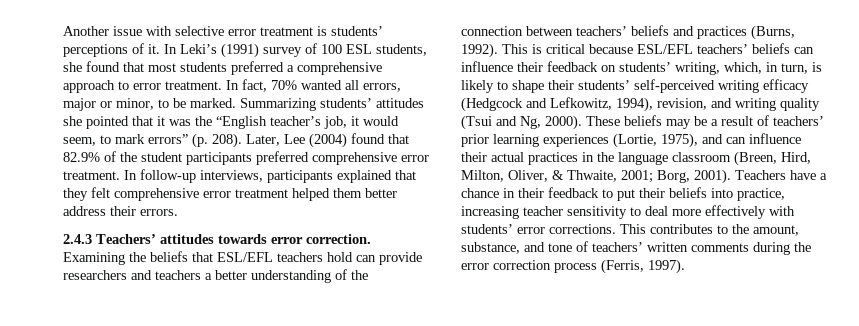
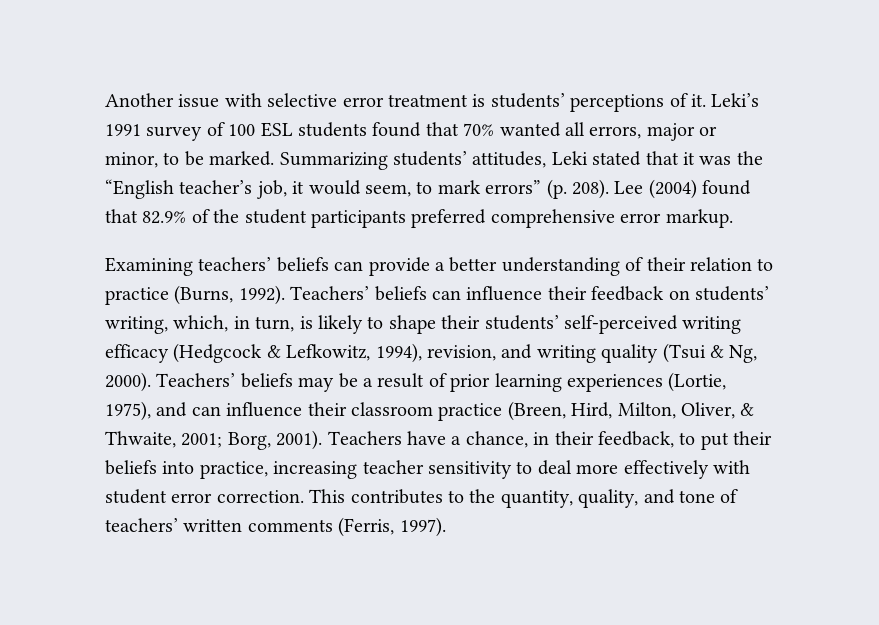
- In Leki’s (1991) survey of 100 ESL students, she found that most students preferred a comprehensive approach to error treatment. In fact, 70% wanted all errors, major or minor, to be marked.
+ Leki’s 1991 survey of 100 ESL students found that 70% wanted all errors, major or minor, to be marked.
- Summarizing students’ attitudes she pointed that it was the “English teacher’s job, it would seem, to mark errors” (p. 208).
+ Summarizing students’ attitudes, Leki stated that it was the “English teacher’s job, it would seem, to mark errors” (p. 208).
- Later, Lee (2004) found that 82.9% of the student participants preferred comprehensive error treatment. In follow-up interviews, participants explained that they felt comprehensive error treatment helped them better address their errors.
- 2.4.3 Teachers’ attitudes towards error correction. Examining the beliefs that ESL/EFL teachers hold can provide researchers and teachers a better understanding of the connection between teachers’ beliefs and practices (Burns, 1992). This is critical because ESL/EFL teachers’ beliefs can influence their feedback on students’ writing, which, in turn, is likely to shape their students’ self-perceived writing efficacy (Hedgcock and Lefkowitz, 1994), revision, and writing quality (Tsui and Ng, 2000).
+ Lee (2004) found that 82.9% of the student participants preferred comprehensive error markup.
+ Examining teachers’ beliefs can provide a better understanding of their relation to practice (Burns, 1992). Teachers’ beliefs can influence their feedback on students’ writing, which, in turn, is likely to shape their students’ self-perceived writing efficacy (Hedgcock & Lefkowitz, 1994), revision, and writing quality (Tsui & Ng, 2000).
- These beliefs may be a result of teachers’ prior learning experiences (Lortie, 1975), and can influence their actual practices in the language classroom (Breen, Hird, Milton, Oliver, & Thwaite, 2001; Borg, 2001).
+ Teachers’ beliefs may be a result of prior learning experiences (Lortie, 1975), and can influence their classroom practice (Breen, Hird, Milton, Oliver, & Thwaite, 2001; Borg, 2001).
- Teachers have a chance in their feedback to put their beliefs into practice, increasing teacher sensitivity to deal more effectively with students’ error corrections.
+ Teachers have a chance, in their feedback, to put their beliefs into practice, increasing teacher sensitivity to deal more effectively with student error correction.
- This contributes to the amount, substance, and tone of teachers’ written comments during the error correction process (Ferris, 1997).
+ This contributes to the quantity, quality, and tone of teachers’ written comments (Ferris, 1997).

